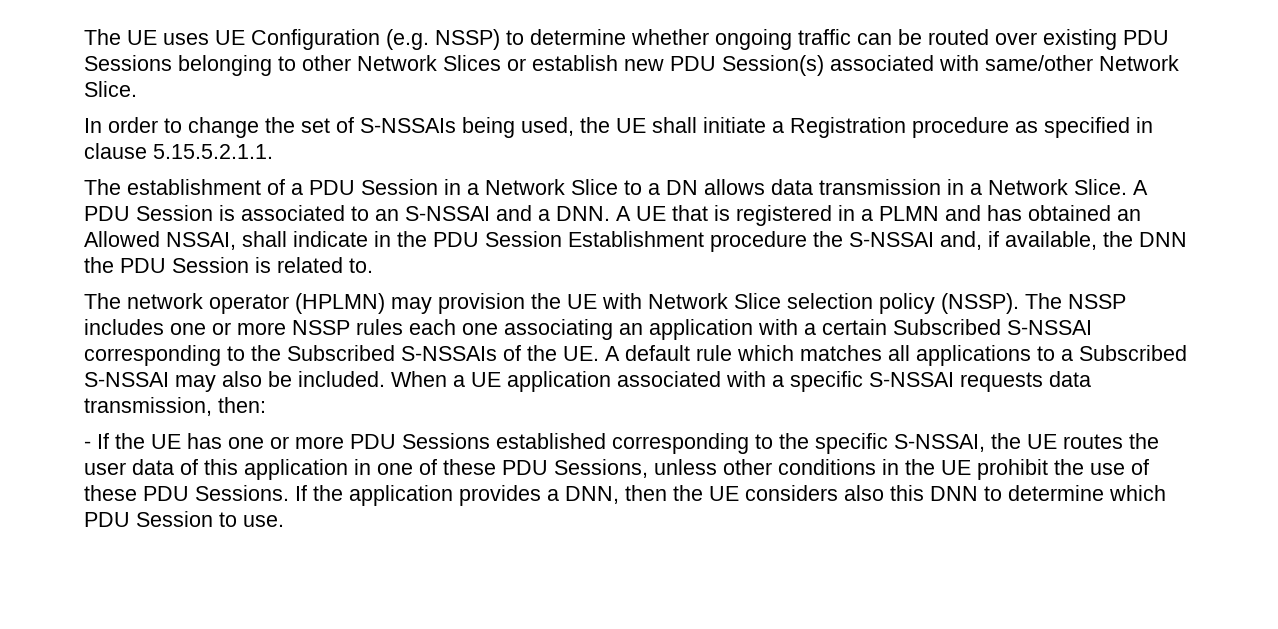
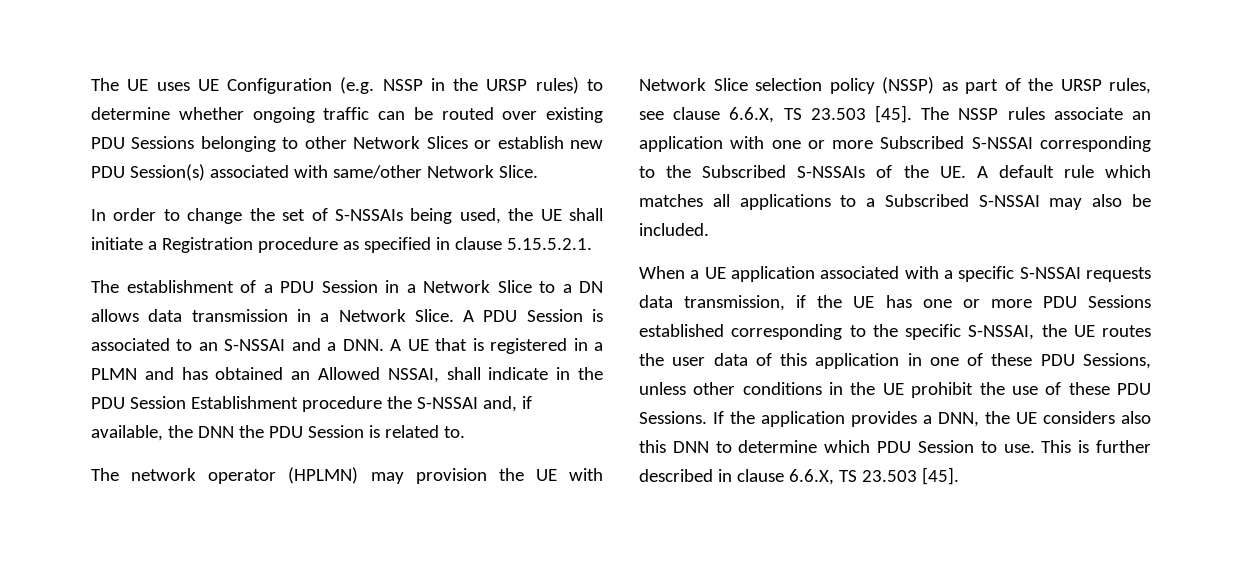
- The UE uses UE Configuration (e.g. NSSP) to determine whether ongoing traffic can be routed over existing PDU Sessions belonging to other Network Slices or establish new PDU Session(s) associated with same/other Network Slice.
+ The UE uses UE Configuration (e.g. NSSP in the URSP rules) to determine whether ongoing traffic can be routed over existing PDU Sessions belonging to other Network Slices or establish new PDU Session(s) associated with same/other Network Slice.
- In order to change the set of S-NSSAIs being used, the UE shall initiate a Registration procedure as specified in clause 5.15.5.2.1.1.
+ In order to change the set of S-NSSAIs being used, the UE shall initiate a Registration procedure as specified in clause 5.15.5.2.1.
- The network operator (HPLMN) may provision the UE with Network Slice selection policy (NSSP). The NSSP includes one or more NSSP rules each one associating an application with a certain Subscribed S-NSSAI corresponding to the Subscribed S-NSSAIs of the UE. A default rule which matches all applications to a Subscribed S-NSSAI may also be included. When a UE application associated with a specific S-NSSAI requests data transmission, then:
- - If the UE has one or more PDU Sessions established corresponding to the specific S-NSSAI, the UE routes the user data of this application in one of these PDU Sessions, unless other conditions in the UE prohibit the use of these PDU Sessions.
+ The network operator (HPLMN) may provision the UE with Network Slice selection policy (NSSP) as part of the URSP rules, see clause 6.6.X, TS 23.503 [45]. The NSSP rules associate an application with one or more Subscribed S-NSSAI corresponding to the Subscribed S-NSSAIs of the UE. A default rule which matches all applications to a Subscribed S-NSSAI may also be included.
+ When a UE application associated with a specific S-NSSAI requests data transmission, if the UE has one or more PDU Sessions established corresponding to the specific S-NSSAI, the UE routes the user data of this application in one of these PDU Sessions, unless other conditions in the UE prohibit the use of these PDU Sessions.
- If the application provides a DNN, then the UE considers also this DNN to determine which PDU Session to use.
+ If the application provides a DNN, the UE considers also this DNN to determine which PDU Session to use.
+ This is further described in clause 6.6.X, TS 23.503 [45].

